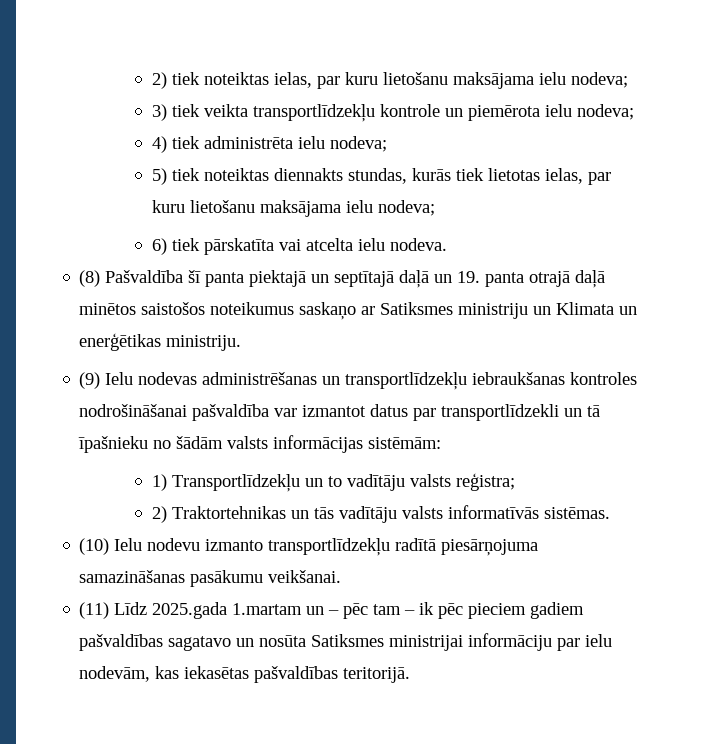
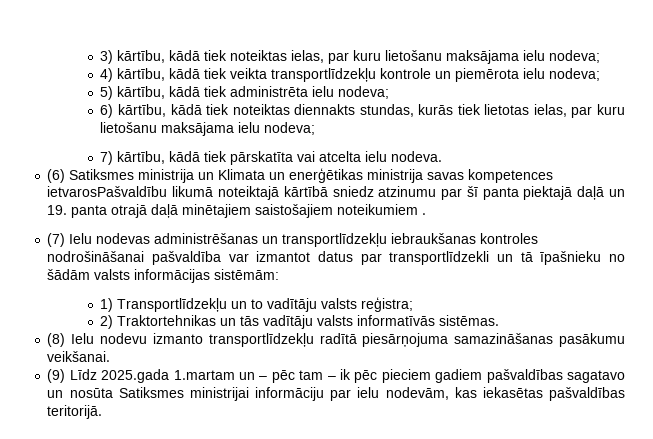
- 2) tiek noteiktas ielas, par kuru lietošanu maksājama ielu nodeva;
+ 3) kārtību, kādā tiek noteiktas ielas, par kuru lietošanu maksājama ielu nodeva;
- 3) tiek veikta transportlīdzekļu kontrole un piemērota ielu nodeva;
+ 4) kārtību, kādā tiek veikta transportlīdzekļu kontrole un piemērota ielu nodeva;
- 4) tiek administrēta ielu nodeva;
+ 5) kārtību, kādā tiek administrēta ielu nodeva;
- 5) tiek noteiktas diennakts stundas, kurās tiek lietotas ielas, par kuru lietošanu maksājama ielu nodeva;
+ 6) kārtību, kādā tiek noteiktas diennakts stundas, kurās tiek lietotas ielas, par kuru lietošanu maksājama ielu nodeva;
- 6) tiek pārskatīta vai atcelta ielu nodeva.
+ 7) kārtību, kādā tiek pārskatīta vai atcelta ielu nodeva.
- (8) Pašvaldība šī panta piektajā un septītajā daļā un 19. panta otrajā daļā minētos saistošos noteikumus saskaņo ar Satiksmes ministriju un Klimata un enerģētikas ministriju.
- (9) Ielu nodevas administrēšanas un transportlīdzekļu iebraukšanas kontroles nodrošināšanai pašvaldība var izmantot datus par transportlīdzekli un tā īpašnieku no šādām valsts informācijas sistēmām:
+ (6) Satiksmes ministrija un Klimata un enerģētikas ministrija savas kompetences ietvarosPašvaldību likumā noteiktajā kārtībā sniedz atzinumu par šī panta piektajā daļā un 19. panta otrajā daļā minētajiem saistošajiem noteikumiem .
+ (7) Ielu nodevas administrēšanas un transportlīdzekļu iebraukšanas kontroles nodrošināšanai pašvaldība var izmantot datus par transportlīdzekli un tā īpašnieku no šādām valsts informācijas sistēmām:
- (10) Ielu nodevu izmanto transportlīdzekļu radītā piesārņojuma samazināšanas pasākumu veikšanai.
+ (8) Ielu nodevu izmanto transportlīdzekļu radītā piesārņojuma samazināšanas pasākumu veikšanai.
- (11) Līdz 2025.gada 1.martam un – pēc tam – ik pēc pieciem gadiem pašvaldības sagatavo un nosūta Satiksmes ministrijai informāciju par ielu nodevām, kas iekasētas pašvaldības teritorijā.
+ (9) Līdz 2025.gada 1.martam un – pēc tam – ik pēc pieciem gadiem pašvaldības sagatavo un nosūta Satiksmes ministrijai informāciju par ielu nodevām, kas iekasētas pašvaldības teritorijā.

